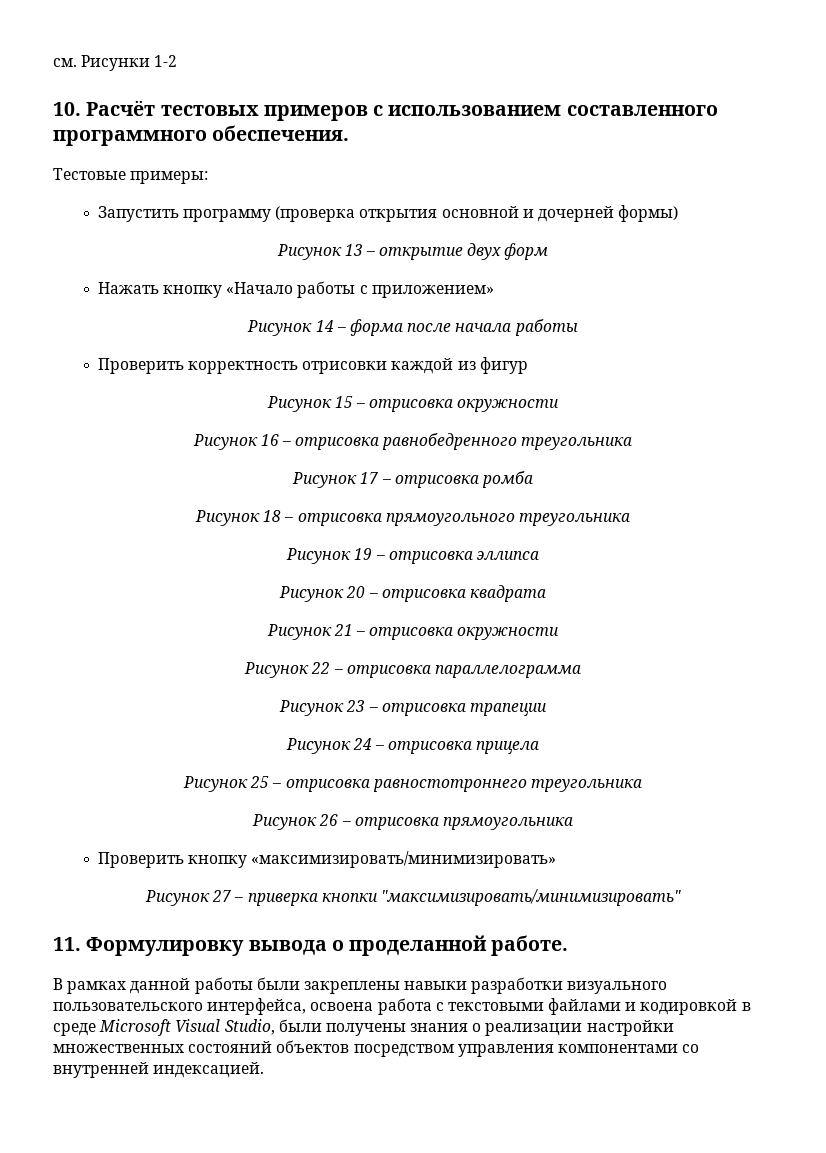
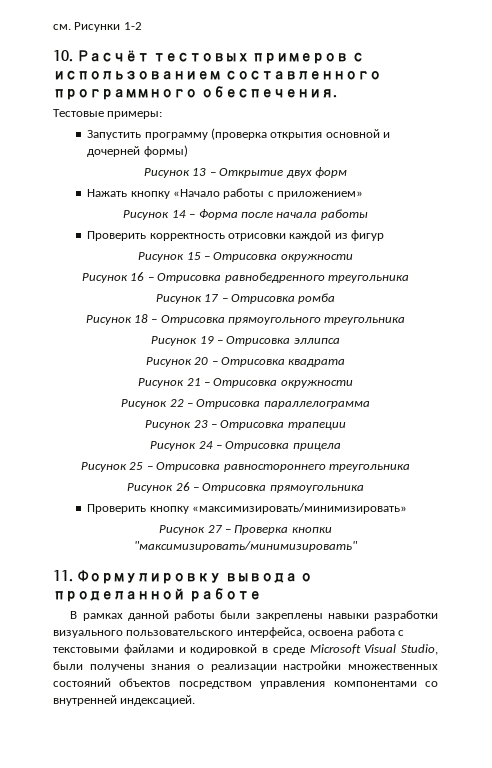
- Рисунок 13 – открытие двух форм
+ Рисунок 13 – Открытие двух форм
- Рисунок 14 – форма после начала работы
+ Рисунок 14 – Форма после начала работы
- Рисунок 15 – отрисовка окружности
+ Рисунок 15 – Отрисовка окружности
- Рисунок 16 – отрисовка равнобедренного треугольника
+ Рисунок 16 – Отрисовка равнобедренного треугольника
- Рисунок 17 – отрисовка ромба
+ Рисунок 17 – Отрисовка ромба
- Рисунок 18 – отрисовка прямоугольного треугольника
+ Рисунок 18 – Отрисовка прямоугольного треугольника
- Рисунок 19 – отрисовка эллипса
+ Рисунок 19 – Отрисовка эллипса
- Рисунок 20 – отрисовка квадрата
+ Рисунок 20 – Отрисовка квадрата
- Рисунок 21 – отрисовка окружности
+ Рисунок 21 – Отрисовка окружности
- Рисунок 22 – отрисовка параллелограмма
+ Рисунок 22 – Отрисовка параллелограмма
- Рисунок 23 – отрисовка трапеции
+ Рисунок 23 – Отрисовка трапеции
- Рисунок 24 – отрисовка прицела
+ Рисунок 24 – Отрисовка прицела
- Рисунок 25 – отрисовка равностотроннего треугольника
+ Рисунок 25 – Отрисовка равностороннего треугольника
- Рисунок 26 – отрисовка прямоугольника
+ Рисунок 26 – Отрисовка прямоугольника
- Рисунок 27 – приверка кнопки "максимизировать/минимизировать"
+ Рисунок 27 – Проверка кнопки "максимизировать/минимизировать"
- 11. Формулировку вывода о проделанной работе.
+ 11. Формулировку вывода о проделанной работе

